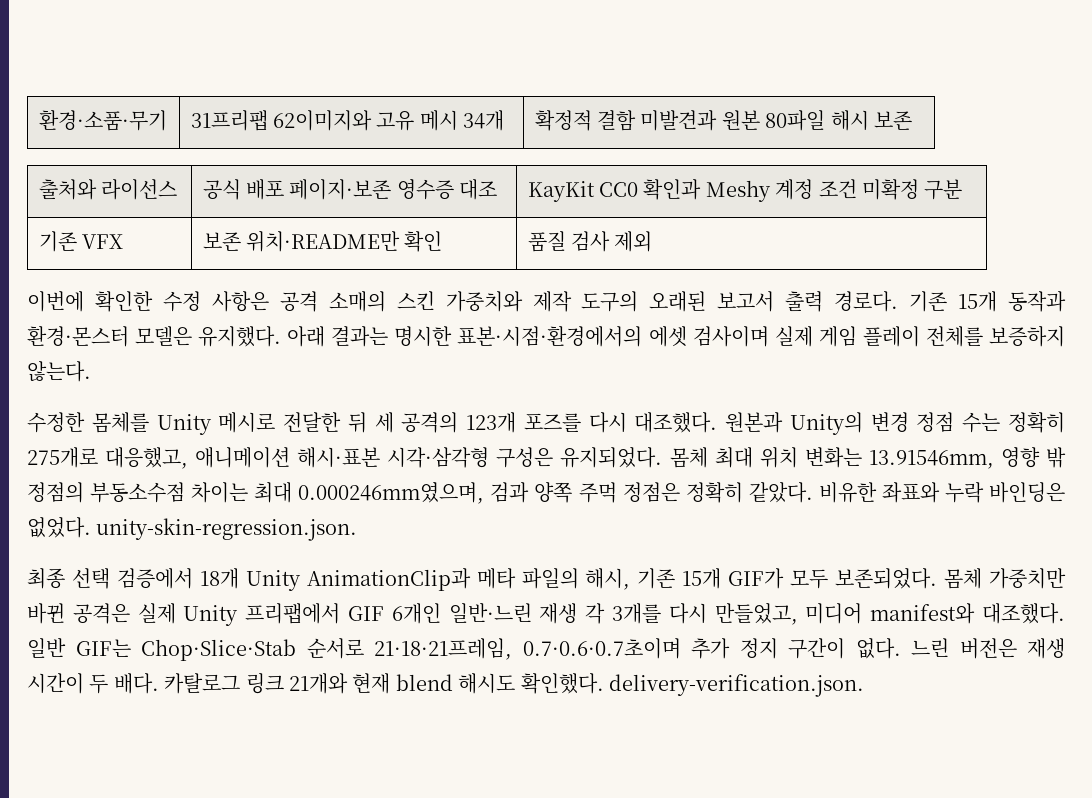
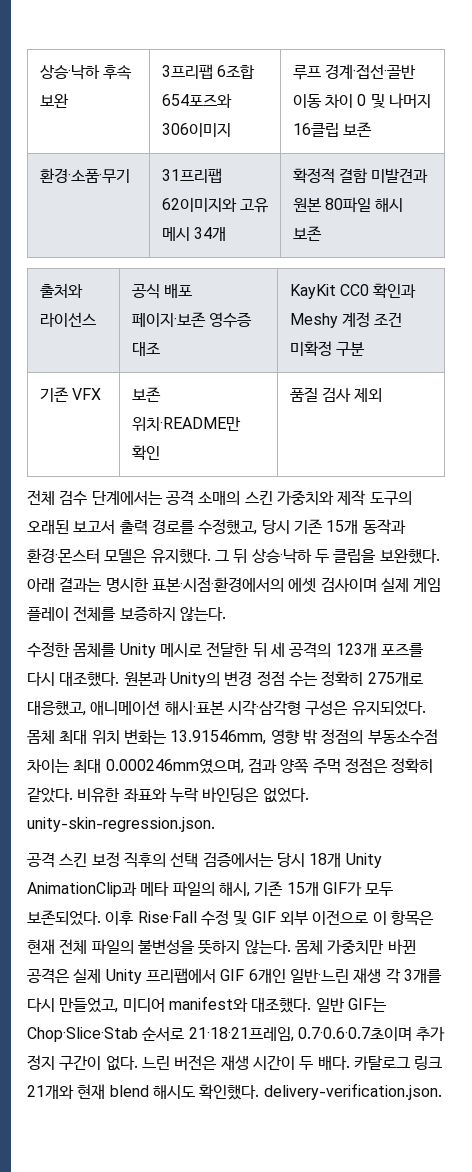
+ 상승·낙하 후속 보완 | 3프리팹 6조합 654포즈와 306이미지 | 루프 경계·접선·골반 이동 차이 0 및 나머지 16클립 보존
- 이번에 확인한 수정 사항은 공격 소매의 스킨 가중치와 제작 도구의 오래된 보고서 출력 경로다. 기존 15개 동작과 환경·몬스터 모델은 유지했다.
+ 전체 검수 단계에서는 공격 소매의 스킨 가중치와 제작 도구의 오래된 보고서 출력 경로를 수정했고, 당시 기존 15개 동작과 환경·몬스터 모델은 유지했다.
+ 그 뒤 상승·낙하 두 클립을 보완했다.
- 최종 선택 검증에서 18개 Unity AnimationClip과 메타 파일의 해시, 기존 15개 GIF가 모두 보존되었다.
+ 공격 스킨 보정 직후의 선택 검증에서는 당시 18개 Unity AnimationClip과 메타 파일의 해시, 기존 15개 GIF가 모두 보존되었다.
+ 이후 Rise·Fall 수정 및 GIF 외부 이전으로 이 항목은 현재 전체 파일의 불변성을 뜻하지 않는다.

